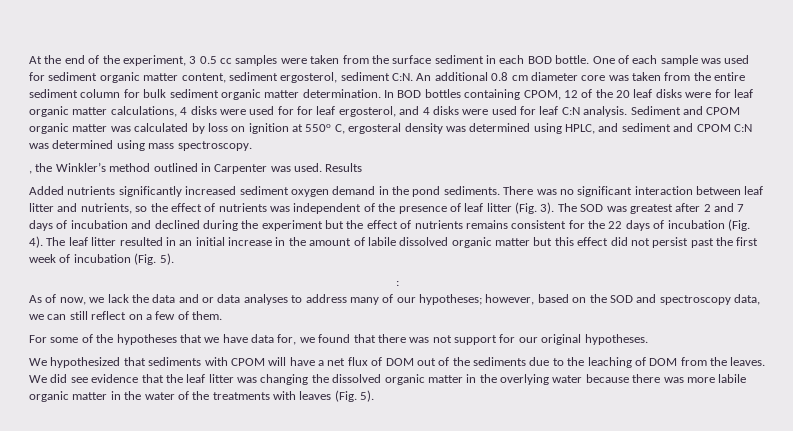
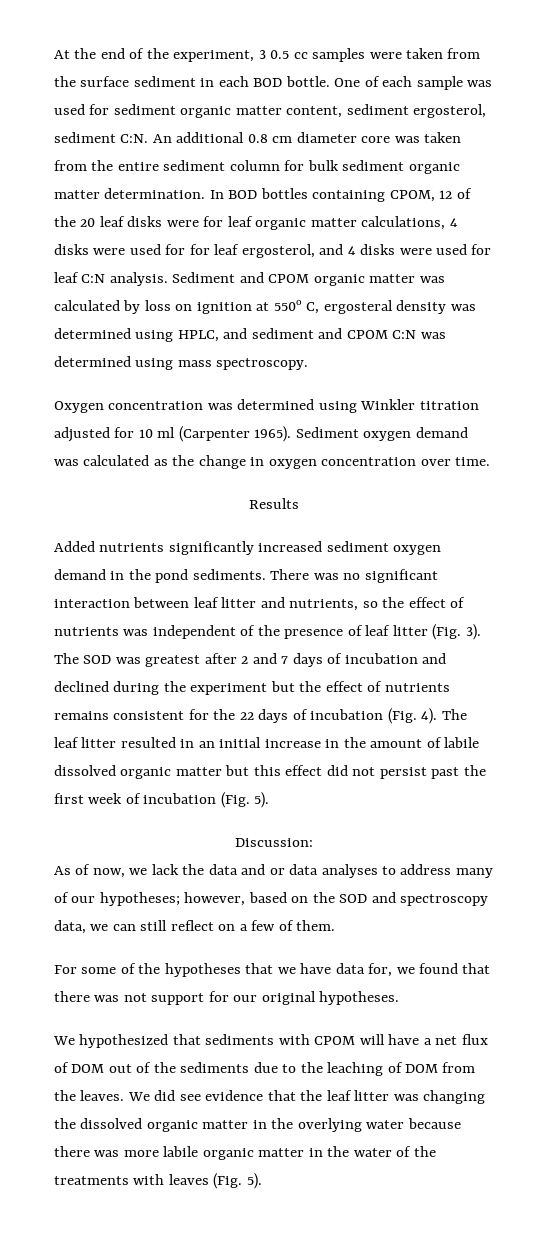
- , the Winkler’s method outlined in Carpenter was used. Results
+ Oxygen concentration was determined using Winkler titration adjusted for 10 ml (Carpenter 1965). Sediment oxygen demand was calculated as the change in oxygen concentration over time.
+ Results
- :
+ Discussion:

